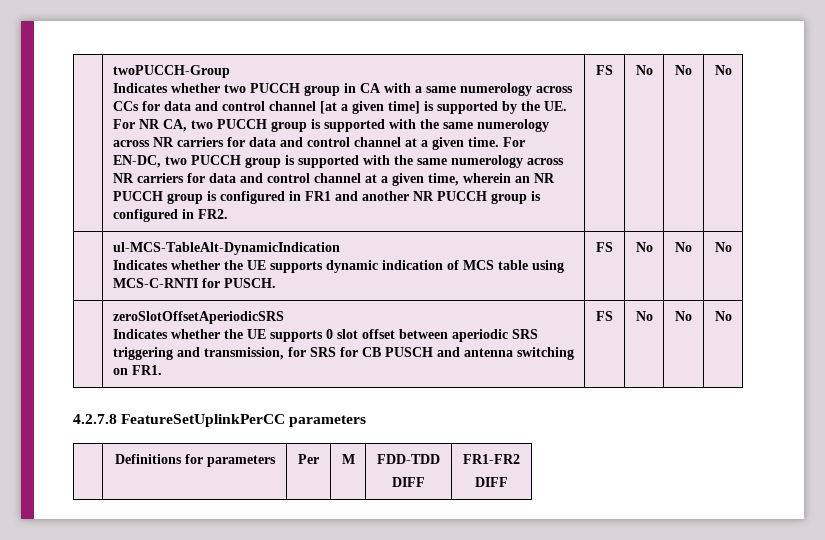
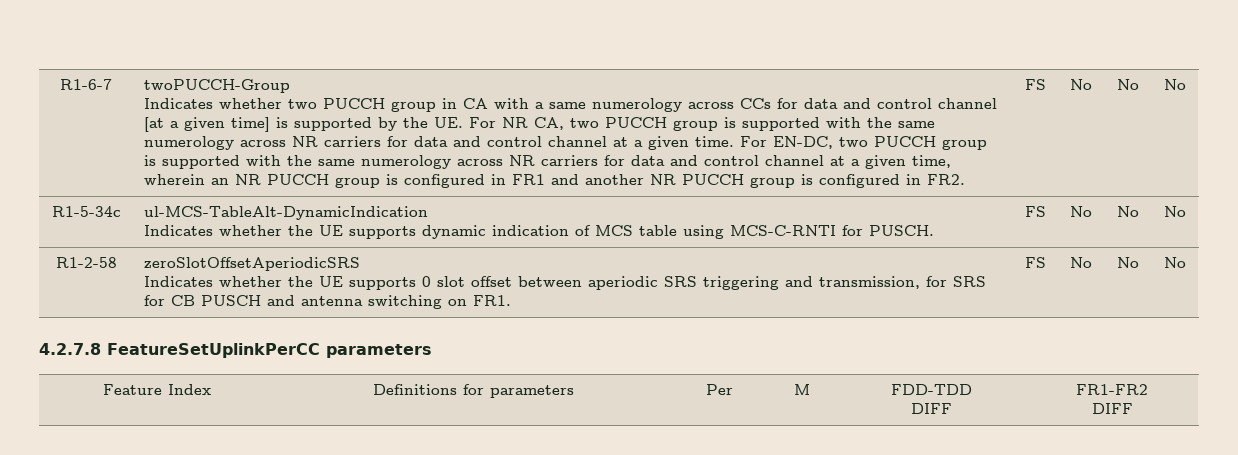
+ R1-6-7
- | ul-MCS-TableAlt-DynamicIndication
+ R1-5-34c | ul-MCS-TableAlt-DynamicIndication
- | zeroSlotOffsetAperiodicSRS
+ R1-2-58 | zeroSlotOffsetAperiodicSRS
- | Definitions for parameters | Per | M | FDD-TDD
+ Feature Index | Definitions for parameters | Per | M | FDD-TDD

